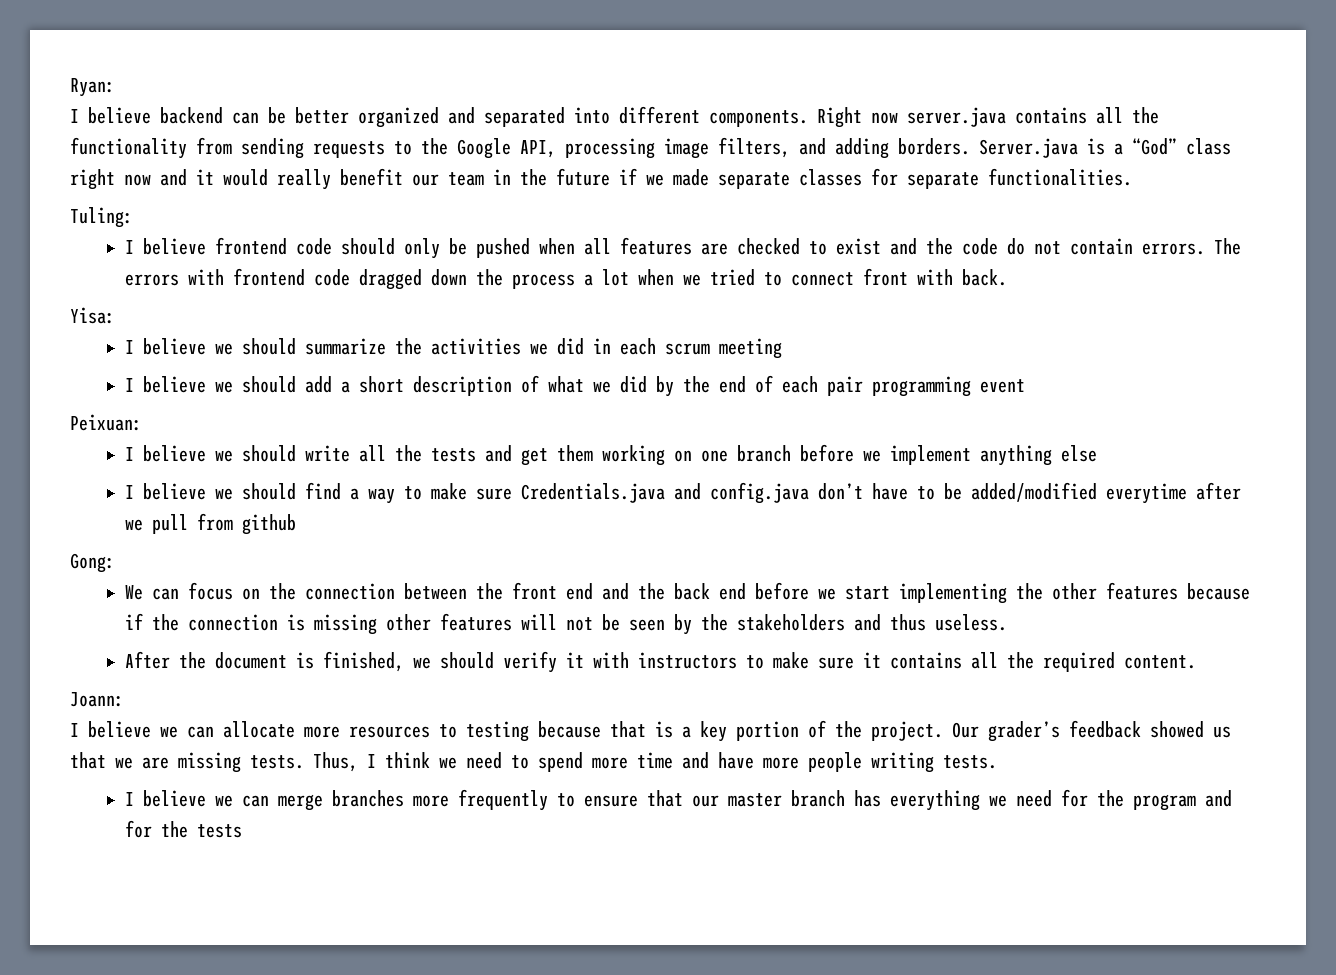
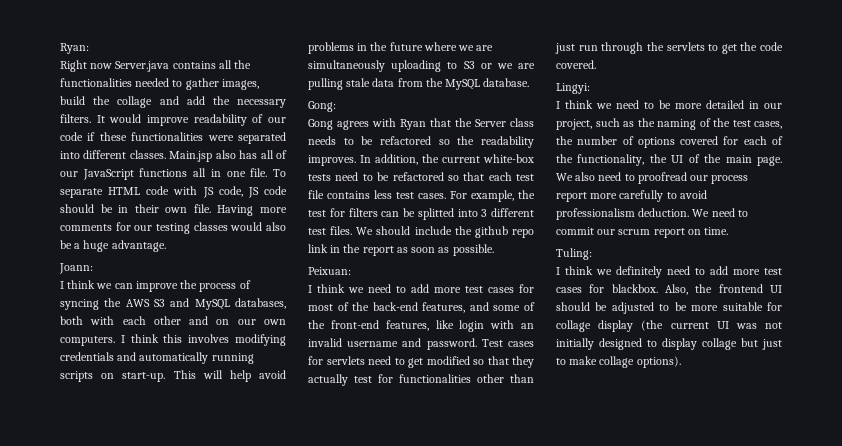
- I believe backend can be better organized and separated into different components. Right now server.java contains all the functionality from sending requests to the Google API, processing image filters, and adding borders. Server.java is a “God” class right now and it would really benefit our team in the future if we made separate classes for separate functionalities.
- Tuling:
- I believe frontend code should only be pushed when all features are checked to exist and the code do not contain errors. The errors with frontend code dragged down the process a lot when we tried to connect front with back.
- Yisa:
- I believe we should summarize the activities we did in each scrum meeting
- I believe we should add a short description of what we did by the end of each pair programming event
- Peixuan:
- I believe we should write all the tests and get them working on one branch before we implement anything else
- I believe we should find a way to make sure Credentials.java and config.java don’t have to be added/modified everytime after we pull from github
- Gong:
- We can focus on the connection between the front end and the back end before we start implementing the other features because if the connection is missing other features will not be seen by the stakeholders and thus useless.
- After the document is finished, we should verify it with instructors to make sure it contains all the required content.
+ Right now Server.java contains all the functionalities needed to gather images, build the collage and add the necessary filters. It would improve readability of our code if these functionalities were separated into different classes. Main.jsp also has all of our JavaScript functions all in one file. To separate HTML code with JS code, JS code should be in their own file. Having more comments for our testing classes would also be a huge advantage.
- I believe we can allocate more resources to testing because that is a key portion of the project. Our grader’s feedback showed us that we are missing tests. Thus, I think we need to spend more time and have more people writing tests.
- I believe we can merge branches more frequently to ensure that our master branch has everything we need for the program and for the tests
+ I think we can improve the process of syncing the AWS S3 and MySQL databases, both with each other and on our own computers. I think this involves modifying credentials and automatically running scripts on start-up. This will help avoid problems in the future where we are simultaneously uploading to S3 or we are pulling stale data from the MySQL database.
+ Gong:
+ Gong agrees with Ryan that the Server class needs to be refactored so the readability improves. In addition, the current white-box tests need to be refactored so that each test file contains less test cases. For example, the test for filters can be splitted into 3 different test files. We should include the github repo link in the report as soon as possible.
+ Peixuan:
+ I think we need to add more test cases for most of the back-end features, and some of the front-end features, like login with an invalid username and password. Test cases for servlets need to get modified so that they actually test for functionalities other than just run through the servlets to get the code covered.
+ Lingyi:
+ I think we need to be more detailed in our project, such as the naming of the test cases, the number of options covered for each of the functionality, the UI of the main page. We also need to proofread our process report more carefully to avoid professionalism deduction. We need to commit our scrum report on time.
+ Tuling:
+ I think we definitely need to add more test cases for blackbox. Also, the frontend UI should be adjusted to be more suitable for collage display (the current UI was not initially designed to display collage but just to make collage options).

